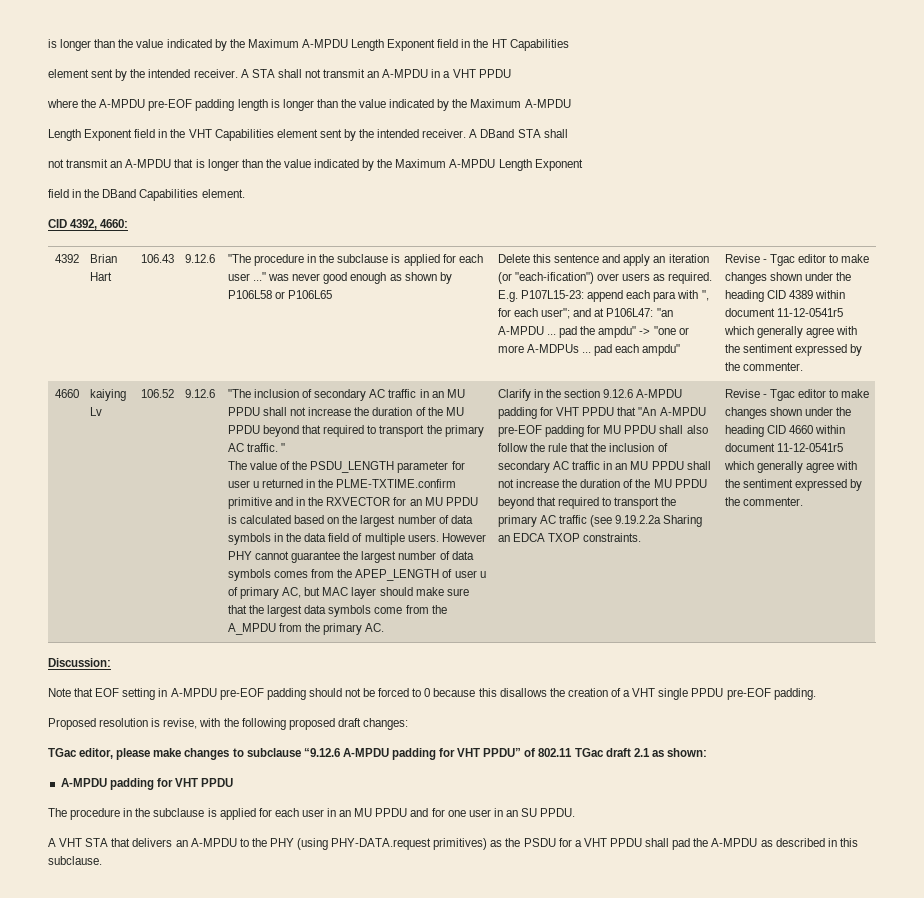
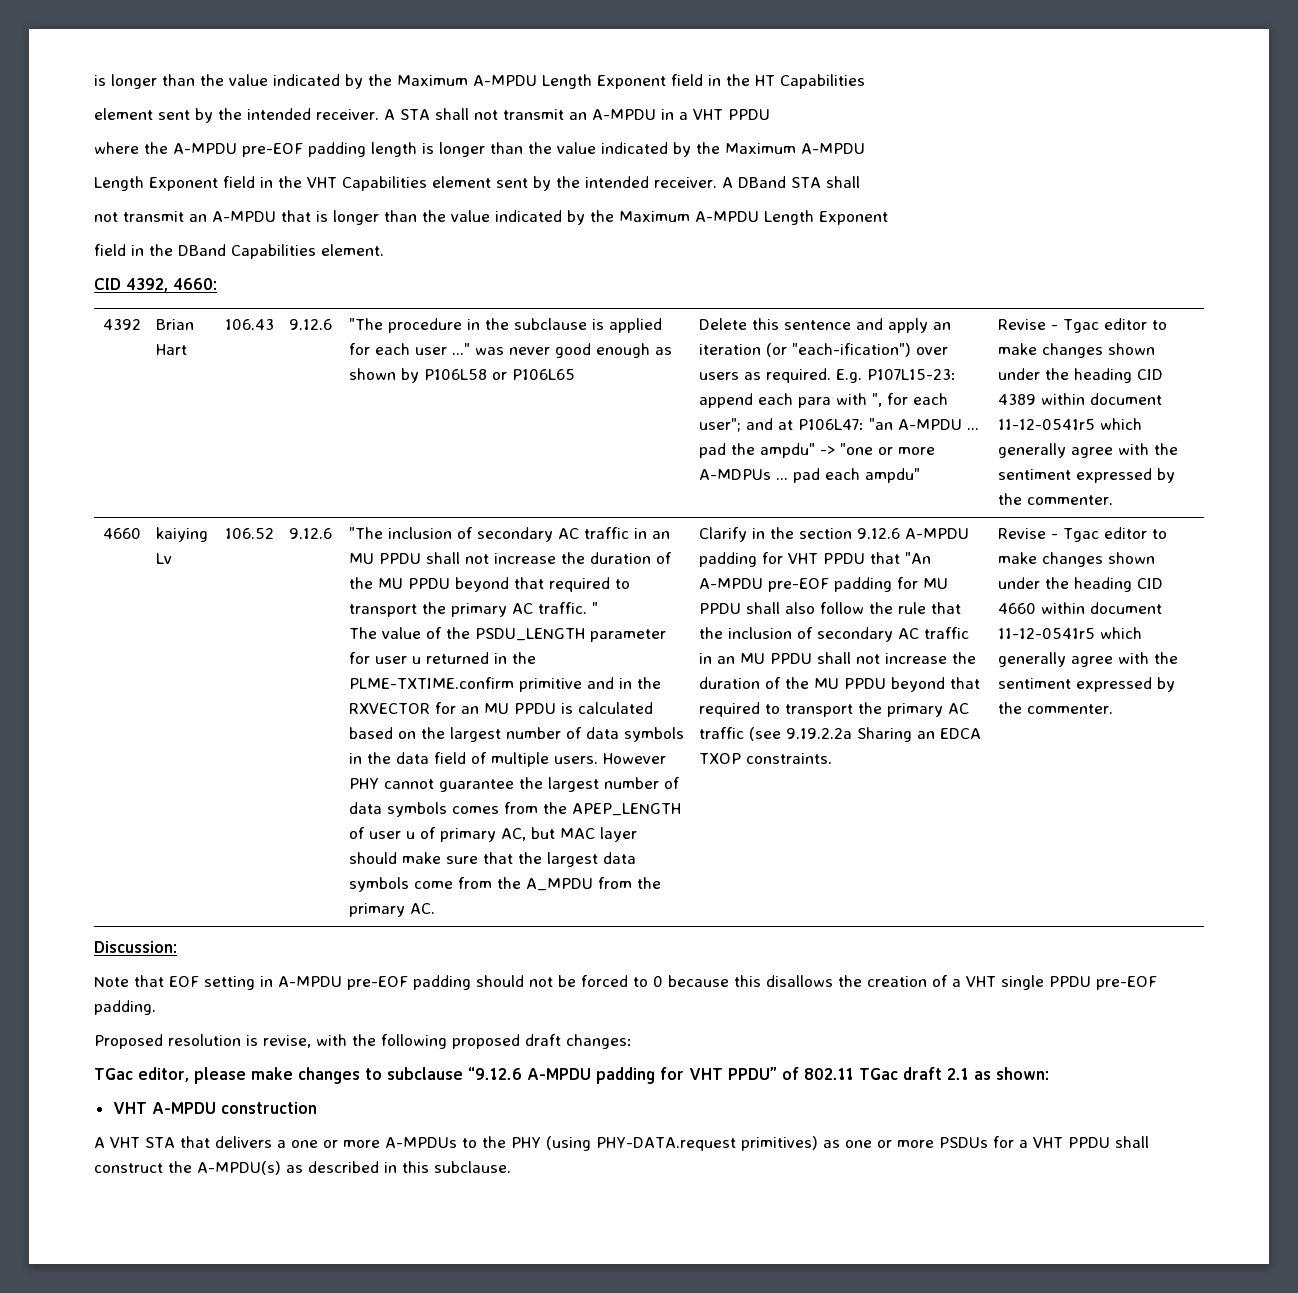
  TGac editor, please make changes to subclause “9.12.6 A-MPDU padding for VHT PPDU” of 802.11 TGac draft 2.1 as shown:
- A-MPDU padding for VHT PPDU
- The procedure in the subclause is applied for each user in an MU PPDU and for one user in an SU PPDU.
+ VHT A-MPDU construction
- A VHT STA that delivers an A-MPDU to the PHY (using PHY-DATA.request primitives) as the PSDU for a VHT PPDU shall pad the A-MPDU as described in this subclause.
+ A VHT STA that delivers a one or more A-MPDUs to the PHY (using PHY-DATA.request primitives) as one or more PSDUs for a VHT PPDU shall construct the A-MPDU(s) as described in this subclause.

